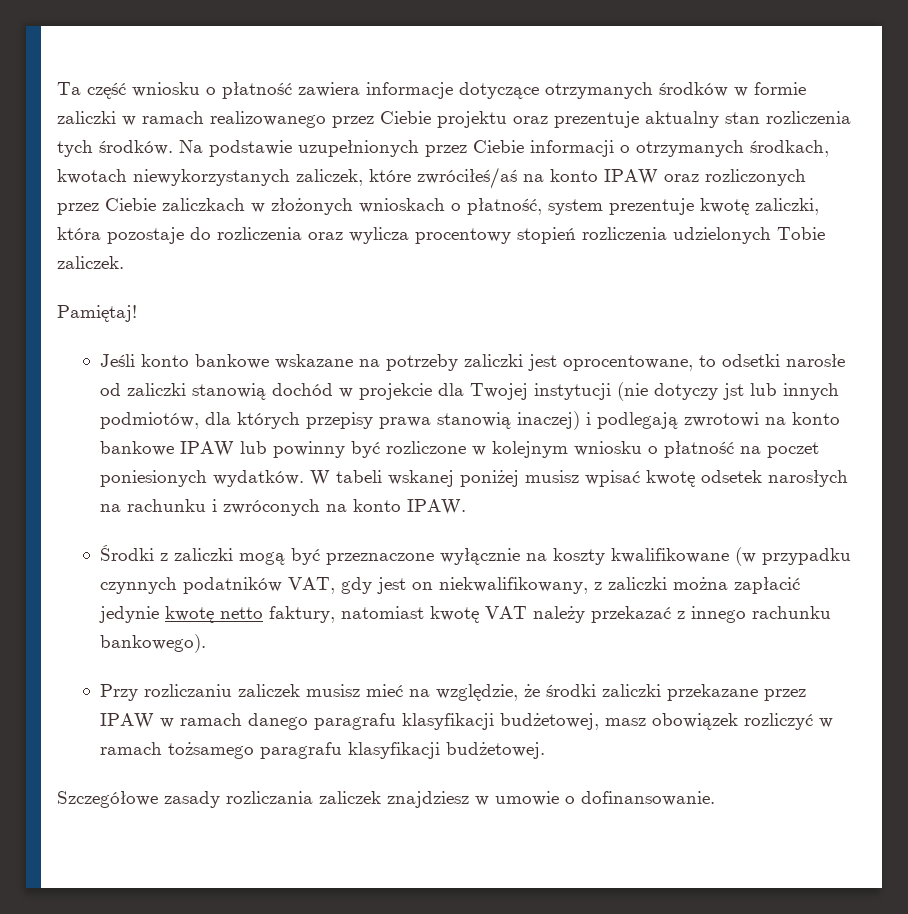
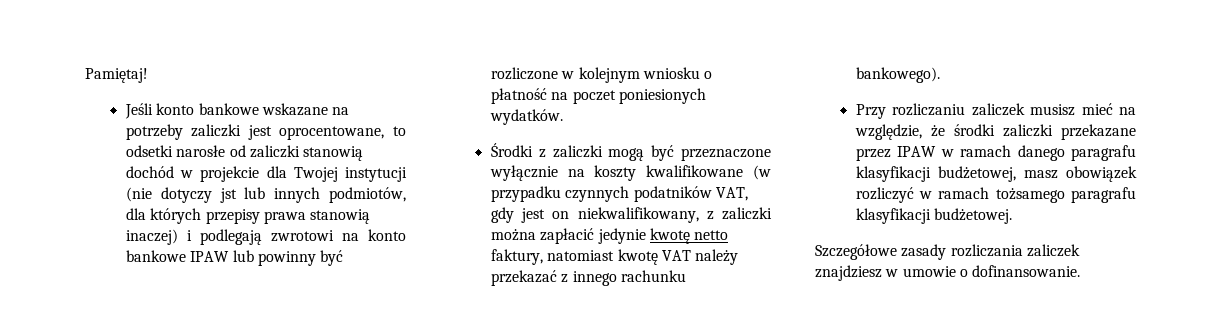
- Ta część wniosku o płatność zawiera informacje dotyczące otrzymanych środków w formie zaliczki w ramach realizowanego przez Ciebie projektu oraz prezentuje aktualny stan rozliczenia tych środków. Na podstawie uzupełnionych przez Ciebie informacji o otrzymanych środkach, kwotach niewykorzystanych zaliczek, które zwróciłeś/aś na konto IPAW oraz rozliczonych przez Ciebie zaliczkach w złożonych wnioskach o płatność, system prezentuje kwotę zaliczki, która pozostaje do rozliczenia oraz wylicza procentowy stopień rozliczenia udzielonych Tobie zaliczek.
- W tabeli wskanej poniżej musisz wpisać kwotę odsetek narosłych na rachunku i zwróconych na konto IPAW.

